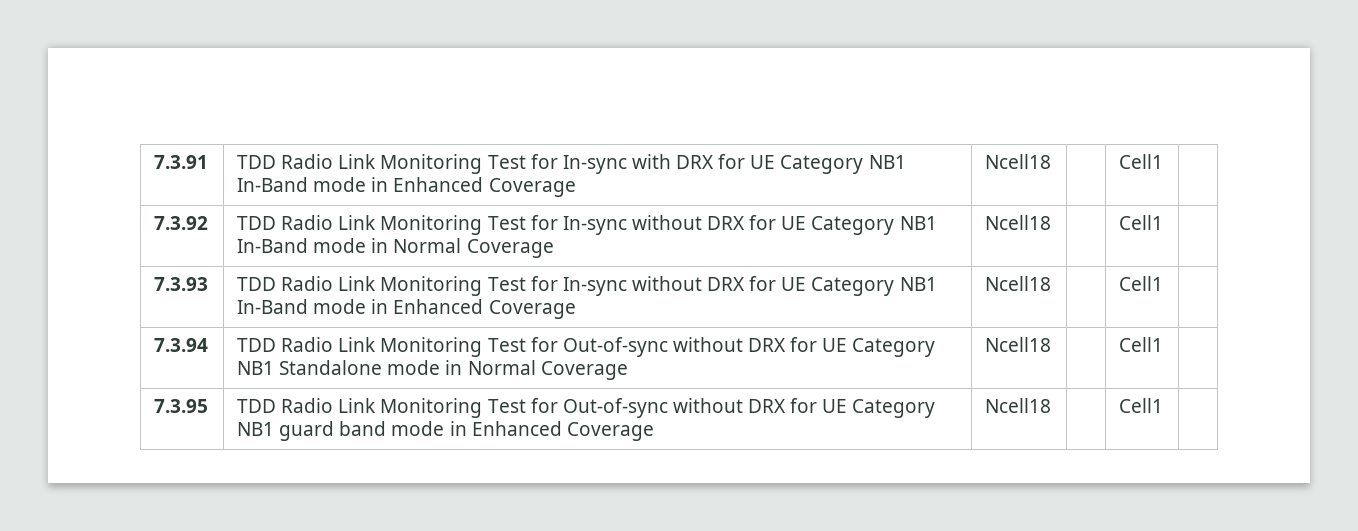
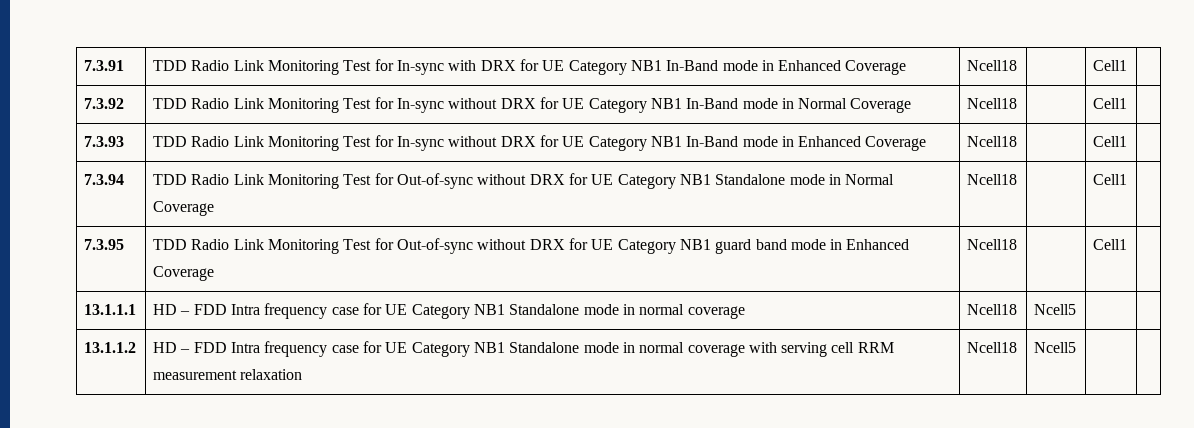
+ 13.1.1.1 | HD – FDD Intra frequency case for UE Category NB1 Standalone mode in normal coverage | Ncell18 | Ncell5 | |
+ 13.1.1.2 | HD – FDD Intra frequency case for UE Category NB1 Standalone mode in normal coverage with serving cell RRM measurement relaxation | Ncell18 | Ncell5 | |

